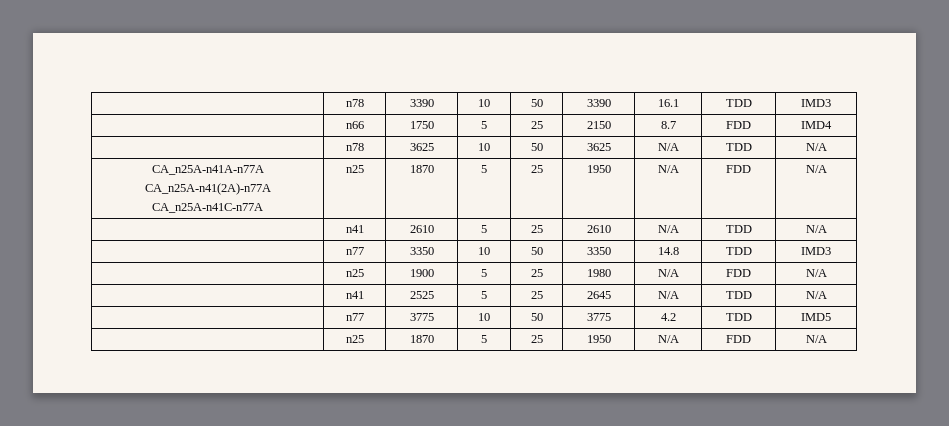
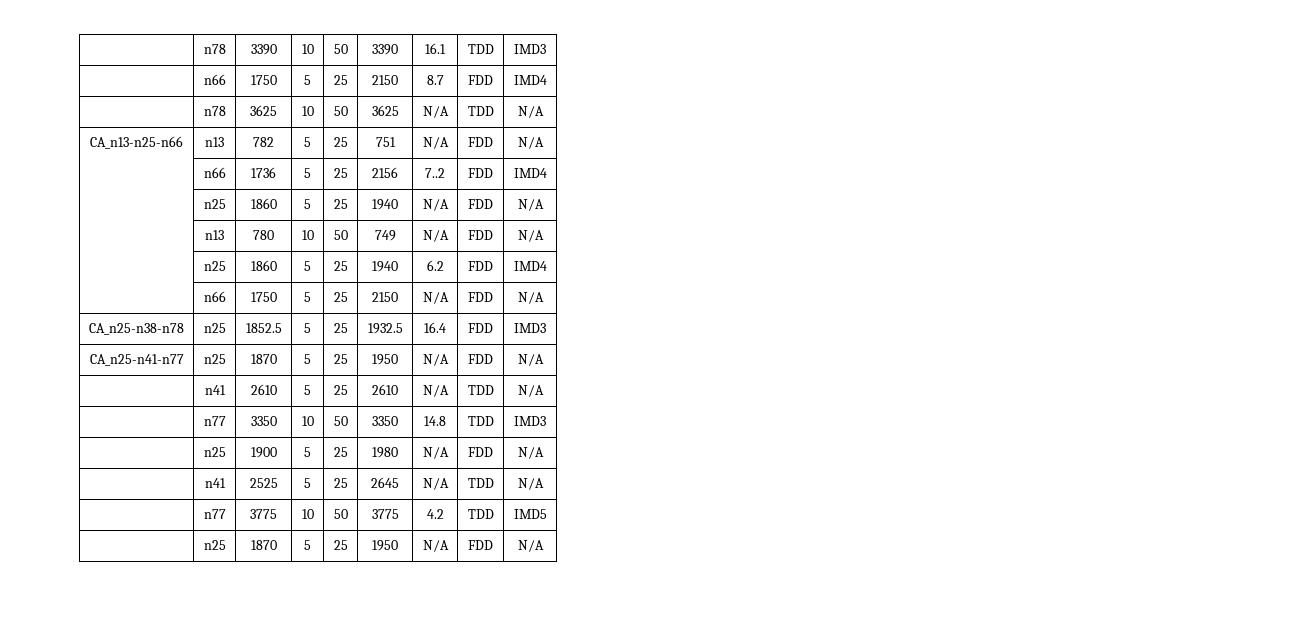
- CA_n25A-n41A-n77A
- CA_n25A-n41(2A)-n77A
- CA_n25A-n41C-n77A | n25 | 1870 | 5 | 25 | 1950 | N/A | FDD | N/A
+ CA_n13-n25-n66 | n13 | 782 | 5 | 25 | 751 | N/A | FDD | N/A
+ | n66 | 1736 | 5 | 25 | 2156 | 7..2 | FDD | IMD4
+ | n25 | 1860 | 5 | 25 | 1940 | N/A | FDD | N/A
+ | n13 | 780 | 10 | 50 | 749 | N/A | FDD | N/A
+ | n25 | 1860 | 5 | 25 | 1940 | 6.2 | FDD | IMD4
+ | n66 | 1750 | 5 | 25 | 2150 | N/A | FDD | N/A
+ CA_n25-n38-n78 | n25 | 1852.5 | 5 | 25 | 1932.5 | 16.4 | FDD | IMD3
+ CA_n25-n41-n77 | n25 | 1870 | 5 | 25 | 1950 | N/A | FDD | N/A

